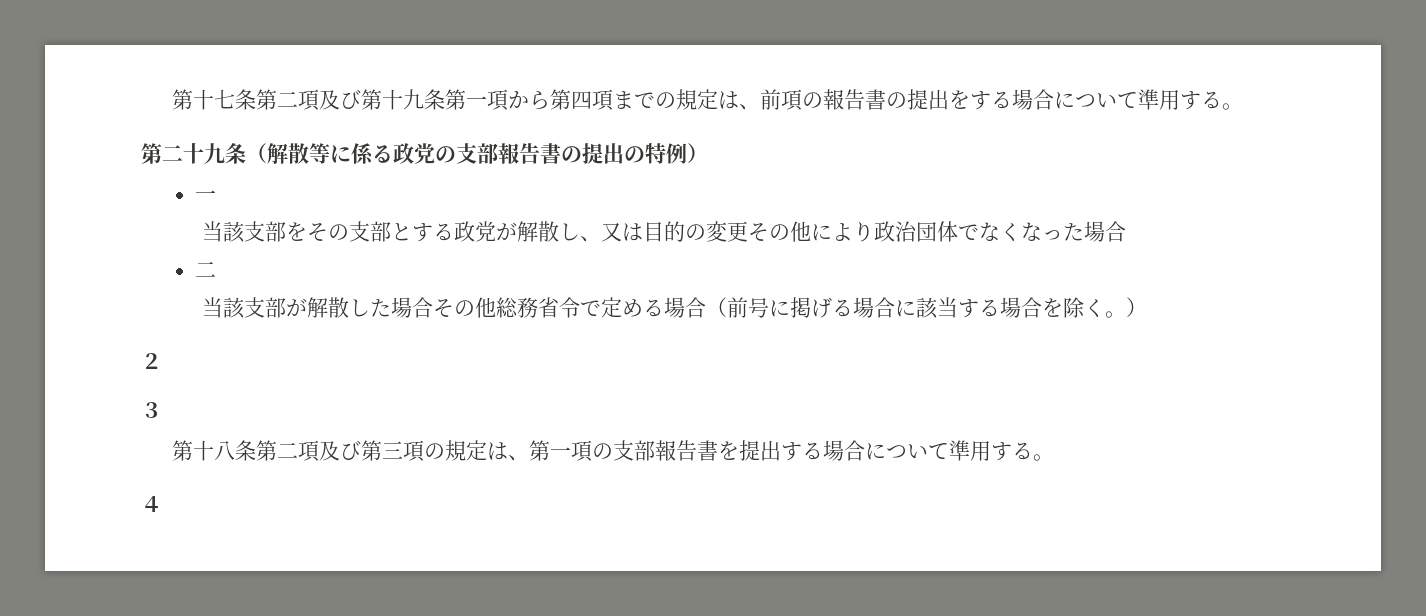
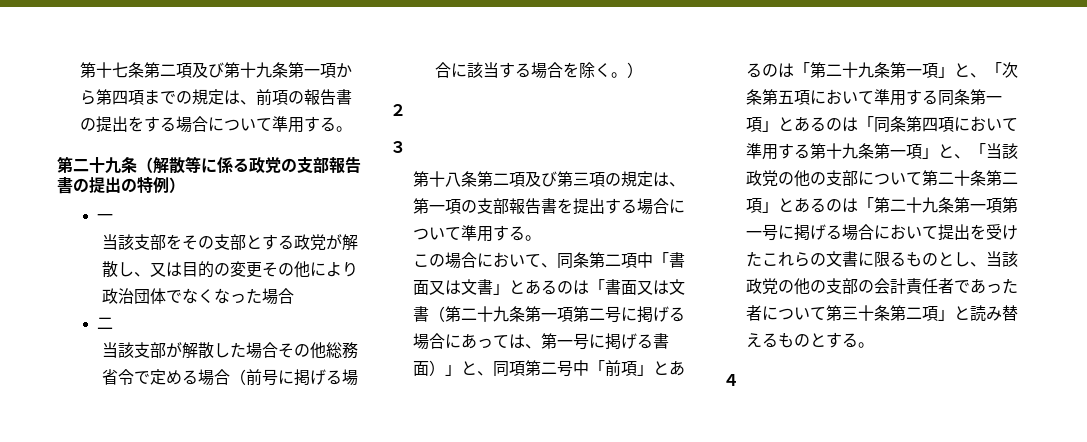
+ この場合において、同条第二項中「書面又は文書」とあるのは「書面又は文書（第二十九条第一項第二号に掲げる場合にあっては、第一号に掲げる書面）」と、同項第二号中「前項」とあるのは「第二十九条第一項」と、「次条第五項において準用する同条第一項」とあるのは「同条第四項において準用する第十九条第一項」と、「当該政党の他の支部について第二十条第二項」とあるのは「第二十九条第一項第一号に掲げる場合において提出を受けたこれらの文書に限るものとし、当該政党の他の支部の会計責任者であった者について第三十条第二項」と読み替えるものとする。

